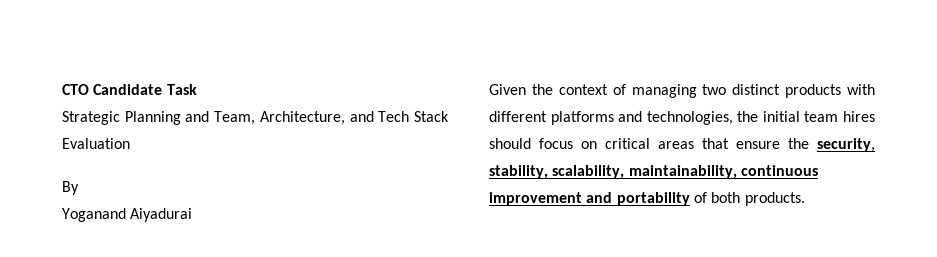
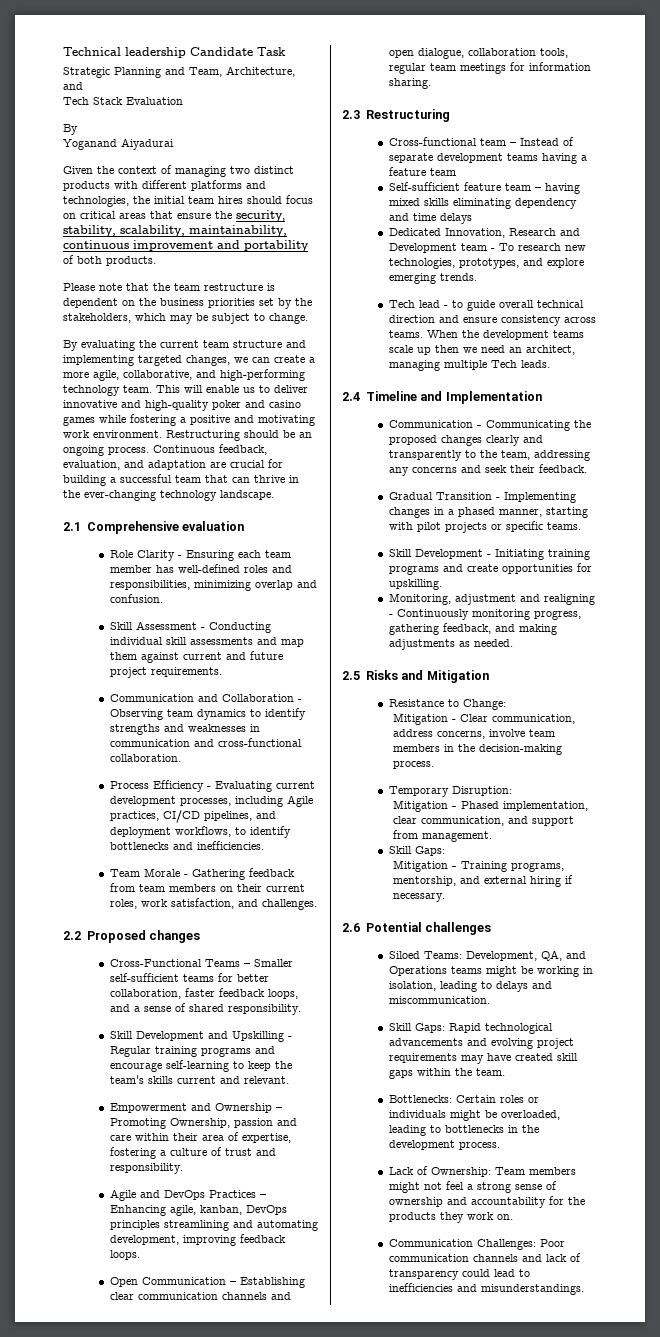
- CTO Candidate Task
+ Technical leadership Candidate Task
- Strategic Planning and Team, Architecture, and Tech Stack Evaluation
+ Strategic Planning and Team, Architecture, and
+ Tech Stack Evaluation
+ Please note that the team restructure is dependent on the business priorities set by the stakeholders, which may be subject to change.
+ By evaluating the current team structure and implementing targeted changes, we can create a more agile, collaborative, and high-performing technology team. This will enable us to deliver innovative and high-quality poker and casino games while fostering a positive and motivating work environment. Restructuring should be an ongoing process. Continuous feedback, evaluation, and adaptation are crucial for building a successful team that can thrive in the ever-changing technology landscape.
+ 2.1 Comprehensive evaluation
+ Role Clarity - Ensuring each team member has well-defined roles and responsibilities, minimizing overlap and confusion.
+ Skill Assessment - Conducting individual skill assessments and map them against current and future project requirements.
+ Communication and Collaboration - Observing team dynamics to identify strengths and weaknesses in communication and cross-functional collaboration.
+ Process Efficiency - Evaluating current development processes, including Agile practices, CI/CD pipelines, and deployment workflows, to identify bottlenecks and inefficiencies.
+ Team Morale - Gathering feedback from team members on their current roles, work satisfaction, and challenges.
+ 2.2 Proposed changes
+ Cross-Functional Teams – Smaller self-sufficient teams for better collaboration, faster feedback loops, and a sense of shared responsibility.
+ Skill Development and Upskilling - Regular training programs and encourage self-learning to keep the team's skills current and relevant.
+ Empowerment and Ownership – Promoting Ownership, passion and care within their area of expertise, fostering a culture of trust and responsibility.
+ Agile and DevOps Practices – Enhancing agile, kanban, DevOps principles streamlining and automating development, improving feedback loops.
+ Open Communication – Establishing clear communication channels and open dialogue, collaboration tools, regular team meetings for information sharing.
+ 2.3 Restructuring
+ Cross-functional team – Instead of separate development teams having a feature team
+ Self-sufficient feature team – having mixed skills eliminating dependency and time delays
+ Dedicated Innovation, Research and Development team - To research new technologies, prototypes, and explore emerging trends.
+ Tech lead - to guide overall technical direction and ensure consistency across teams. When the development teams scale up then we need an architect, managing multiple Tech leads.
+ 2.4 Timeline and Implementation
+ Communication - Communicating the proposed changes clearly and transparently to the team, addressing any concerns and seek their feedback.
+ Gradual Transition - Implementing changes in a phased manner, starting with pilot projects or specific teams.
+ Skill Development - Initiating training programs and create opportunities for upskilling.
+ Monitoring, adjustment and realigning - Continuously monitoring progress, gathering feedback, and making adjustments as needed.
+ 2.5 Risks and Mitigation
+ Resistance to Change:
+ Mitigation - Clear communication, address concerns, involve team members in the decision-making process.
+ Temporary Disruption:
+ Mitigation - Phased implementation, clear communication, and support from management.
+ Skill Gaps:
+ Mitigation - Training programs, mentorship, and external hiring if necessary.
+ 2.6 Potential challenges
+ Siloed Teams: Development, QA, and Operations teams might be working in isolation, leading to delays and miscommunication.
+ Skill Gaps: Rapid technological advancements and evolving project requirements may have created skill gaps within the team.
+ Bottlenecks: Certain roles or individuals might be overloaded, leading to bottlenecks in the development process.
+ Lack of Ownership: Team members might not feel a strong sense of ownership and accountability for the products they work on.
+ Communication Challenges: Poor communication channels and lack of transparency could lead to inefficiencies and misunderstandings.

